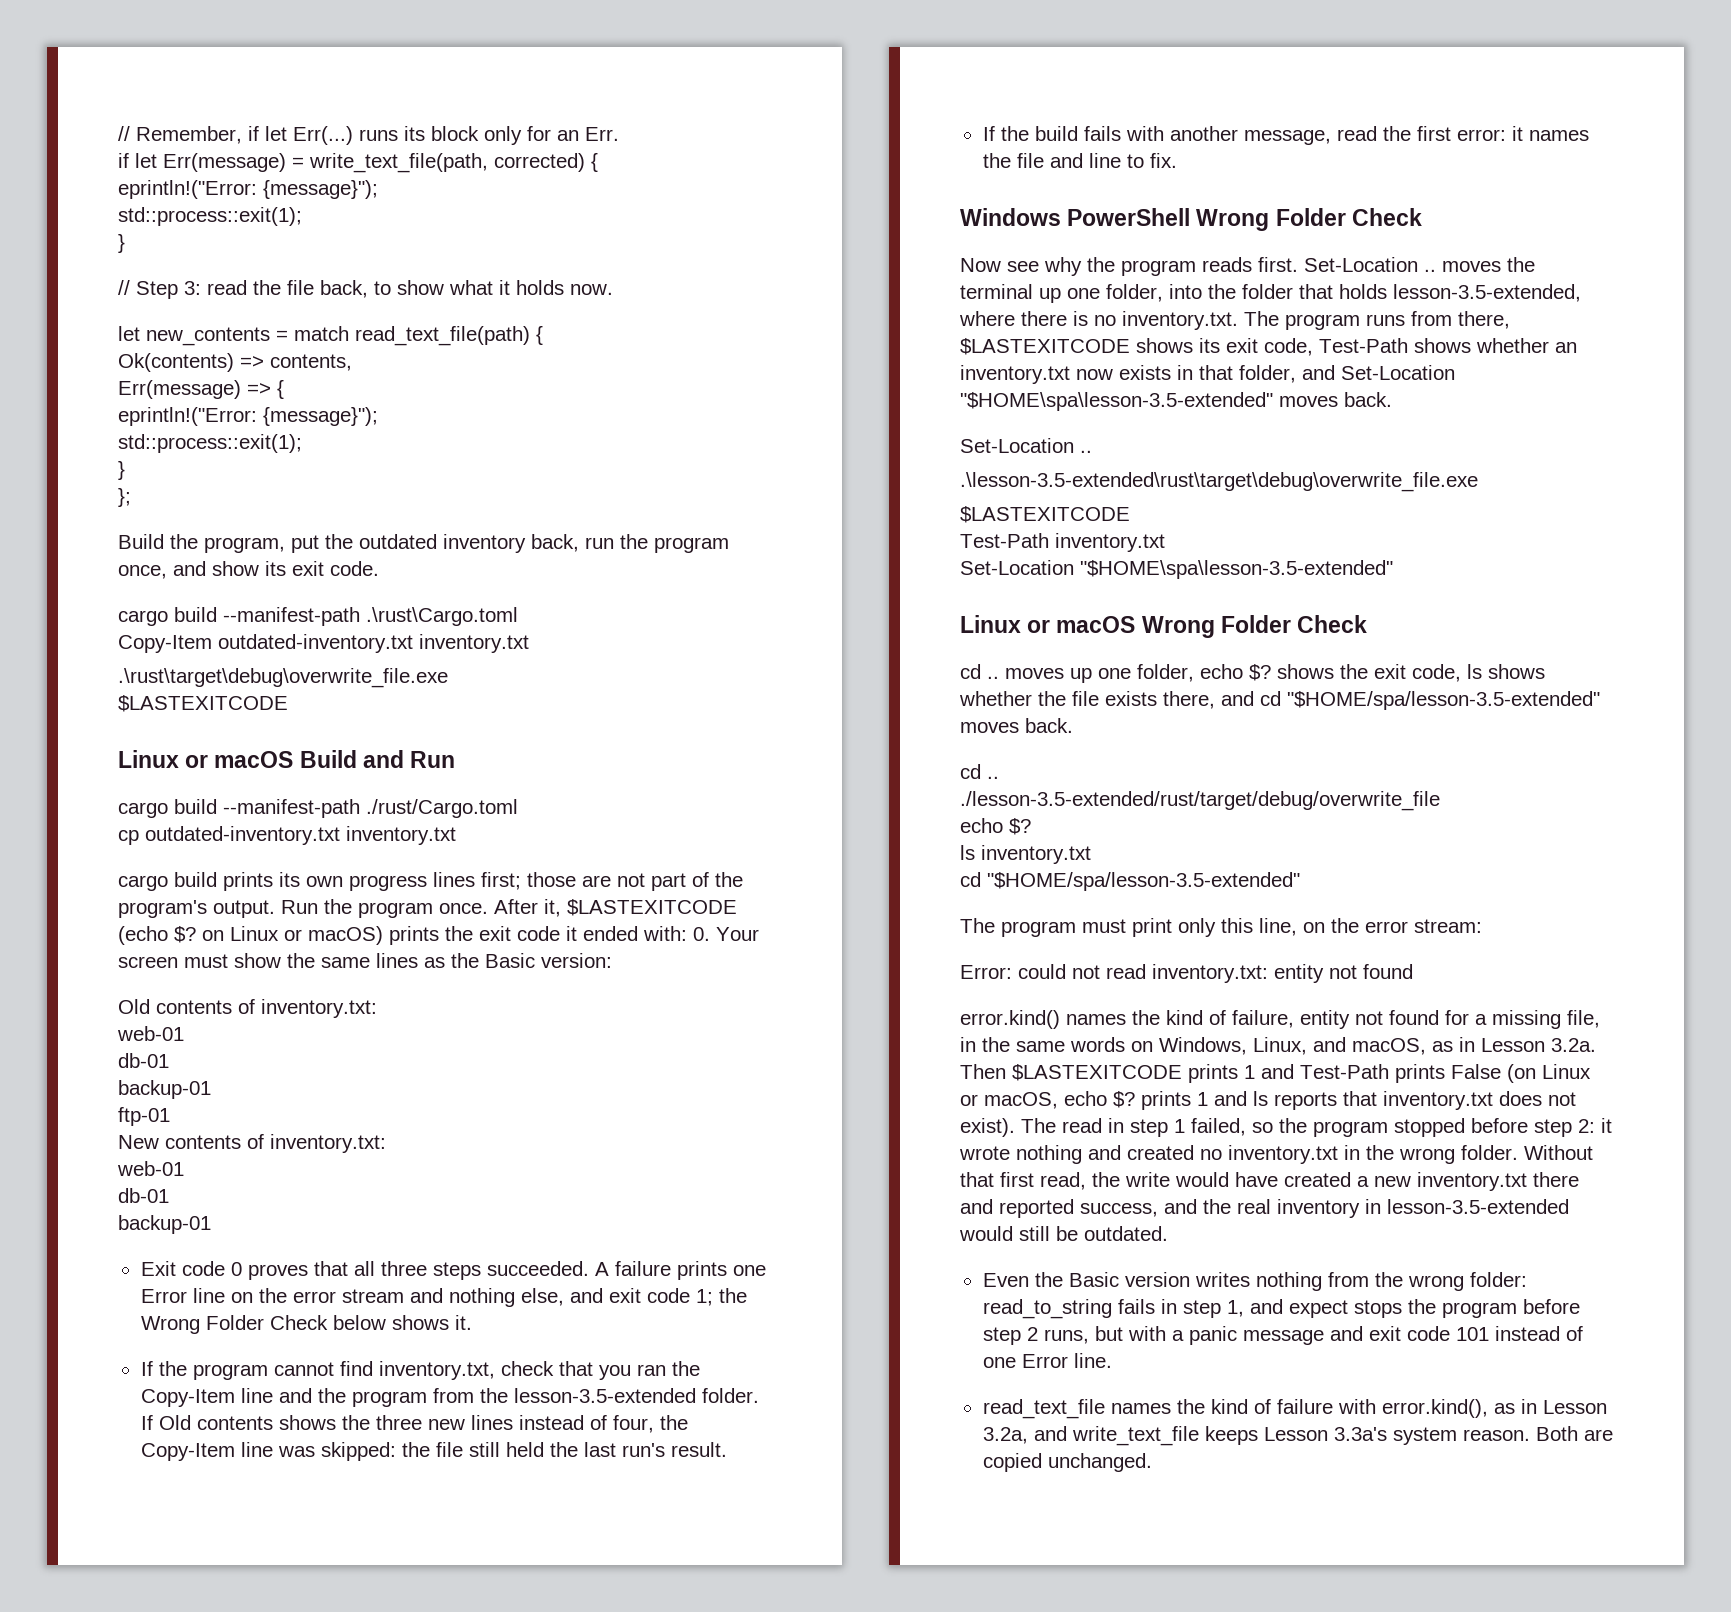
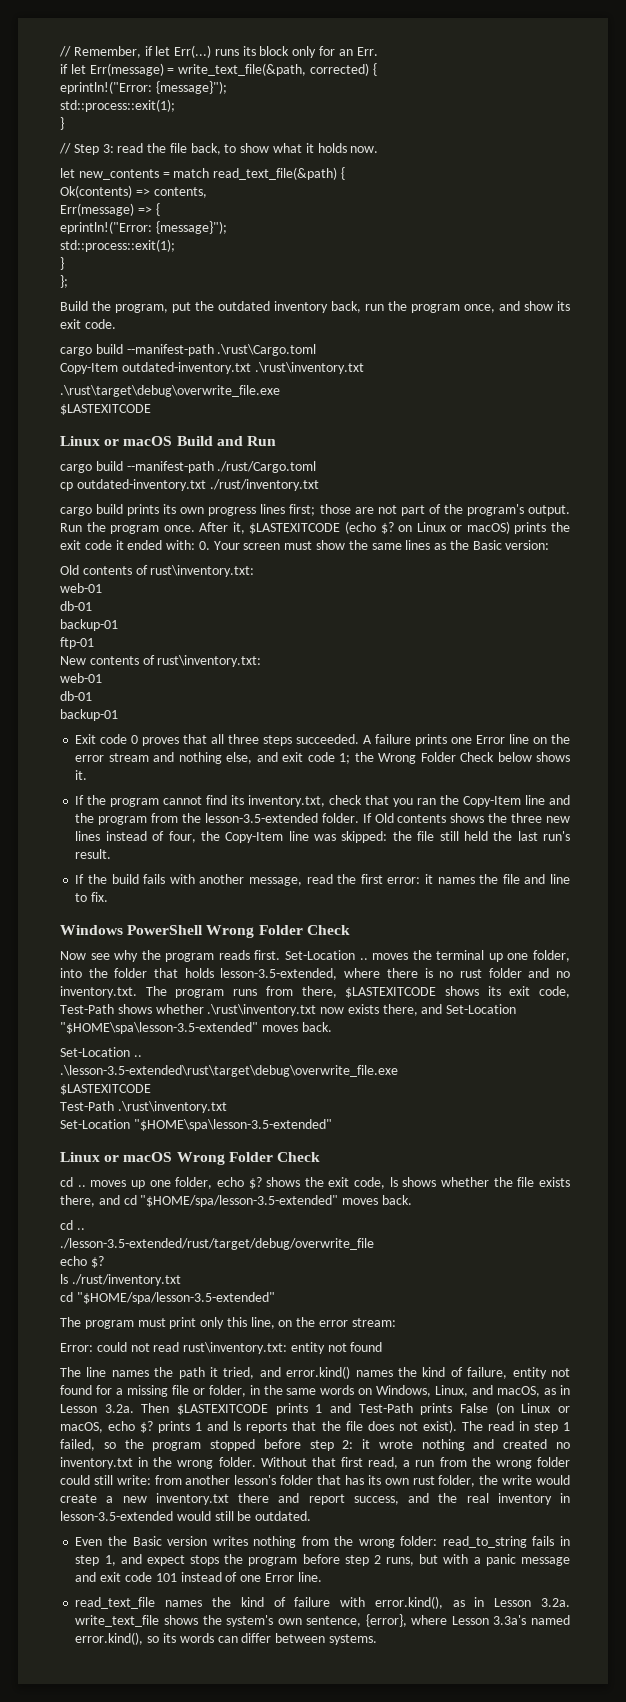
- if let Err(message) = write_text_file(path, corrected) {
+ if let Err(message) = write_text_file(&path, corrected) {
- let new_contents = match read_text_file(path) {
+ let new_contents = match read_text_file(&path) {
- Copy-Item outdated-inventory.txt inventory.txt
+ Copy-Item outdated-inventory.txt .\rust\inventory.txt
- cp outdated-inventory.txt inventory.txt
+ cp outdated-inventory.txt ./rust/inventory.txt
- Old contents of inventory.txt:
+ Old contents of rust\inventory.txt:
- New contents of inventory.txt:
+ New contents of rust\inventory.txt:
- If the program cannot find inventory.txt, check that you ran the Copy-Item line and the program from the lesson-3.5-extended folder.
+ If the program cannot find its inventory.txt, check that you ran the Copy-Item line and the program from the lesson-3.5-extended folder.
- Set-Location .. moves the terminal up one folder, into the folder that holds lesson-3.5-extended, where there is no inventory.txt. The program runs from there, $LASTEXITCODE shows its exit code, Test-Path shows whether an inventory.txt now exists in that folder, and Set-Location "$HOME\spa\lesson-3.5-extended" moves back.
+ Set-Location .. moves the terminal up one folder, into the folder that holds lesson-3.5-extended, where there is no rust folder and no inventory.txt. The program runs from there, $LASTEXITCODE shows its exit code, Test-Path shows whether .\rust\inventory.txt now exists there, and Set-Location "$HOME\spa\lesson-3.5-extended" moves back.
- Test-Path inventory.txt
+ Test-Path .\rust\inventory.txt
- ls inventory.txt
+ ls ./rust/inventory.txt
- Error: could not read inventory.txt: entity not found
+ Error: could not read rust\inventory.txt: entity not found
- error.kind() names the kind of failure, entity not found for a missing file, in the same words on Windows, Linux, and macOS, as in Lesson 3.2a. Then $LASTEXITCODE prints 1 and Test-Path prints False (on Linux or macOS, echo $? prints 1 and ls reports that inventory.txt does not exist).
+ The line names the path it tried, and error.kind() names the kind of failure, entity not found for a missing file or folder, in the same words on Windows, Linux, and macOS, as in Lesson 3.2a. Then $LASTEXITCODE prints 1 and Test-Path prints False (on Linux or macOS, echo $? prints 1 and ls reports that the file does not exist).
- Without that first read, the write would have created a new inventory.txt there and reported success, and the real inventory in lesson-3.5-extended would still be outdated.
+ Without that first read, a run from the wrong folder could still write: from another lesson's folder that has its own rust folder, the write would create a new inventory.txt there and report success, and the real inventory in lesson-3.5-extended would still be outdated.
- read_text_file names the kind of failure with error.kind(), as in Lesson 3.2a, and write_text_file keeps Lesson 3.3a's system reason. Both are copied unchanged.
+ read_text_file names the kind of failure with error.kind(), as in Lesson 3.2a. write_text_file shows the system's own sentence, {error}, where Lesson 3.3a's named error.kind(), so its words can differ between systems.

